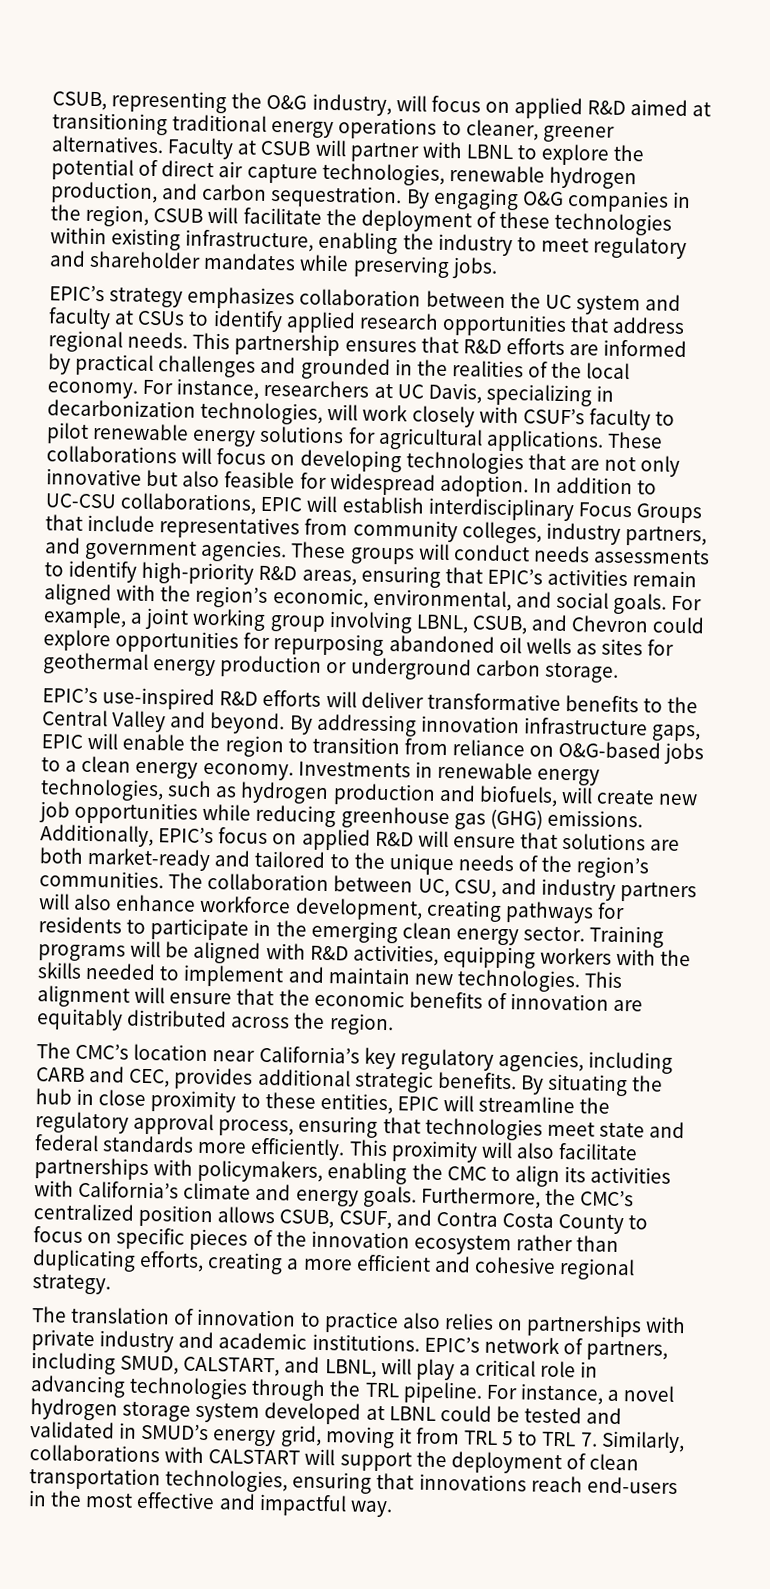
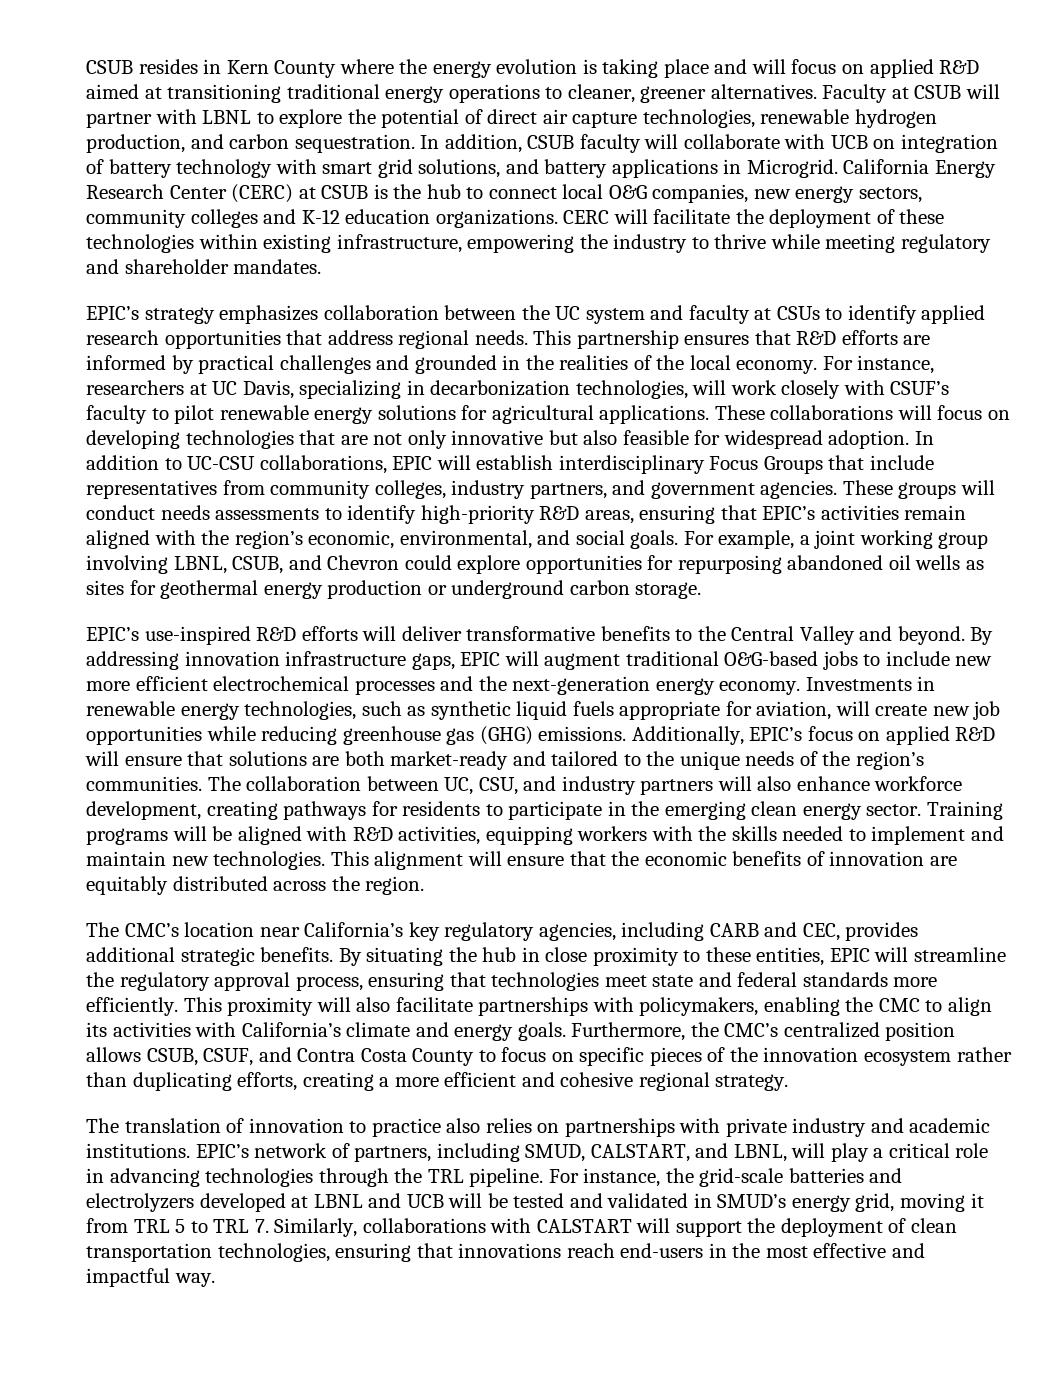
- CSUB, representing the O&G industry, will focus on applied R&D aimed at transitioning traditional energy operations to cleaner, greener alternatives.
+ CSUB resides in Kern County where the energy evolution is taking place and will focus on applied R&D aimed at transitioning traditional energy operations to cleaner, greener alternatives.
- By engaging O&G companies in the region, CSUB will facilitate the deployment of these technologies within existing infrastructure, enabling the industry to meet regulatory and shareholder mandates while preserving jobs.
+ In addition, CSUB faculty will collaborate with UCB on integration of battery technology with smart grid solutions, and battery applications in Microgrid. California Energy Research Center (CERC) at CSUB is the hub to connect local O&G companies, new energy sectors, community colleges and K-12 education organizations. CERC will facilitate the deployment of these technologies within existing infrastructure, empowering the industry to thrive while meeting regulatory and shareholder mandates.
- By addressing innovation infrastructure gaps, EPIC will enable the region to transition from reliance on O&G-based jobs to a clean energy economy.
+ By addressing innovation infrastructure gaps, EPIC will augment traditional O&G-based jobs to include new more efficient electrochemical processes and the next-generation energy economy.
- Investments in renewable energy technologies, such as hydrogen production and biofuels, will create new job opportunities while reducing greenhouse gas (GHG) emissions.
+ Investments in renewable energy technologies, such as synthetic liquid fuels appropriate for aviation, will create new job opportunities while reducing greenhouse gas (GHG) emissions.
- For instance, a novel hydrogen storage system developed at LBNL could be tested and validated in SMUD’s energy grid, moving it from TRL 5 to TRL 7. Similarly, collaborations with CALSTART will support the deployment of clean transportation technologies, ensuring that innovations reach end-users in the most effective and impactful way.
+ For instance, the grid-scale batteries and electrolyzers developed at LBNL and UCB will be tested and validated in SMUD’s energy grid, moving it from TRL 5 to TRL 7. Similarly, collaborations with CALSTART will support the deployment of clean transportation technologies, ensuring that innovations reach end-users in the most effective and impactful way.

